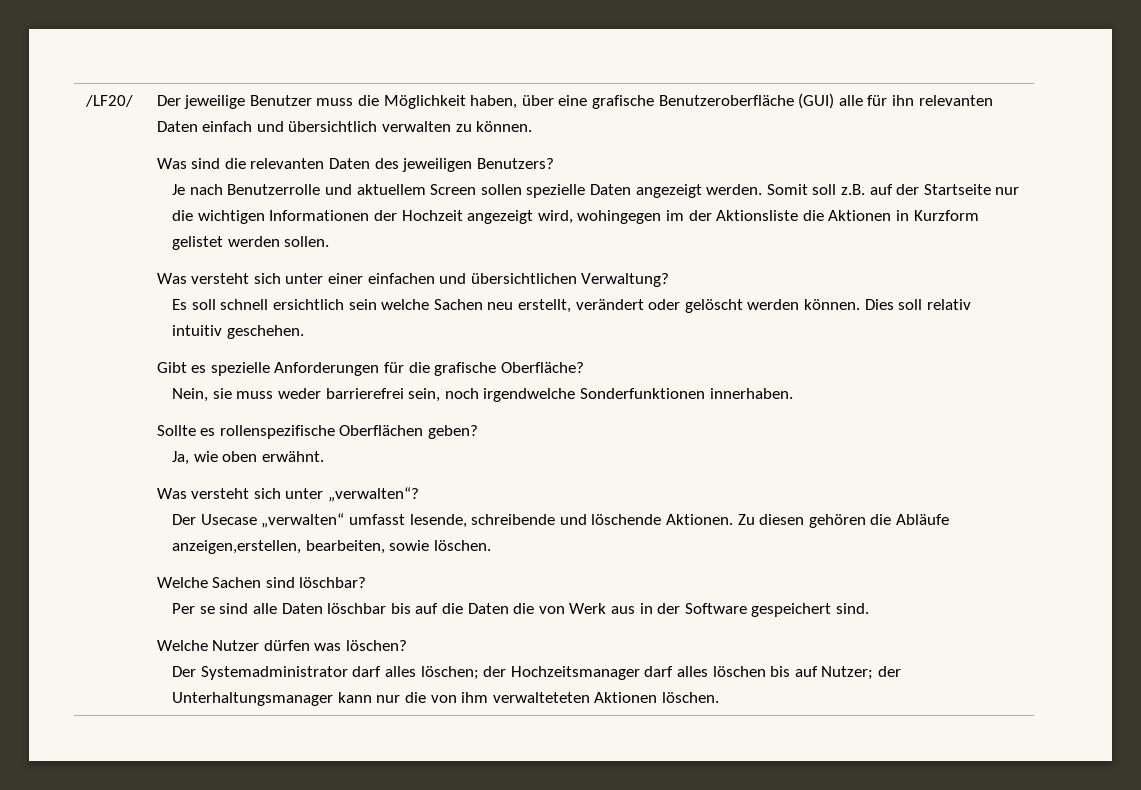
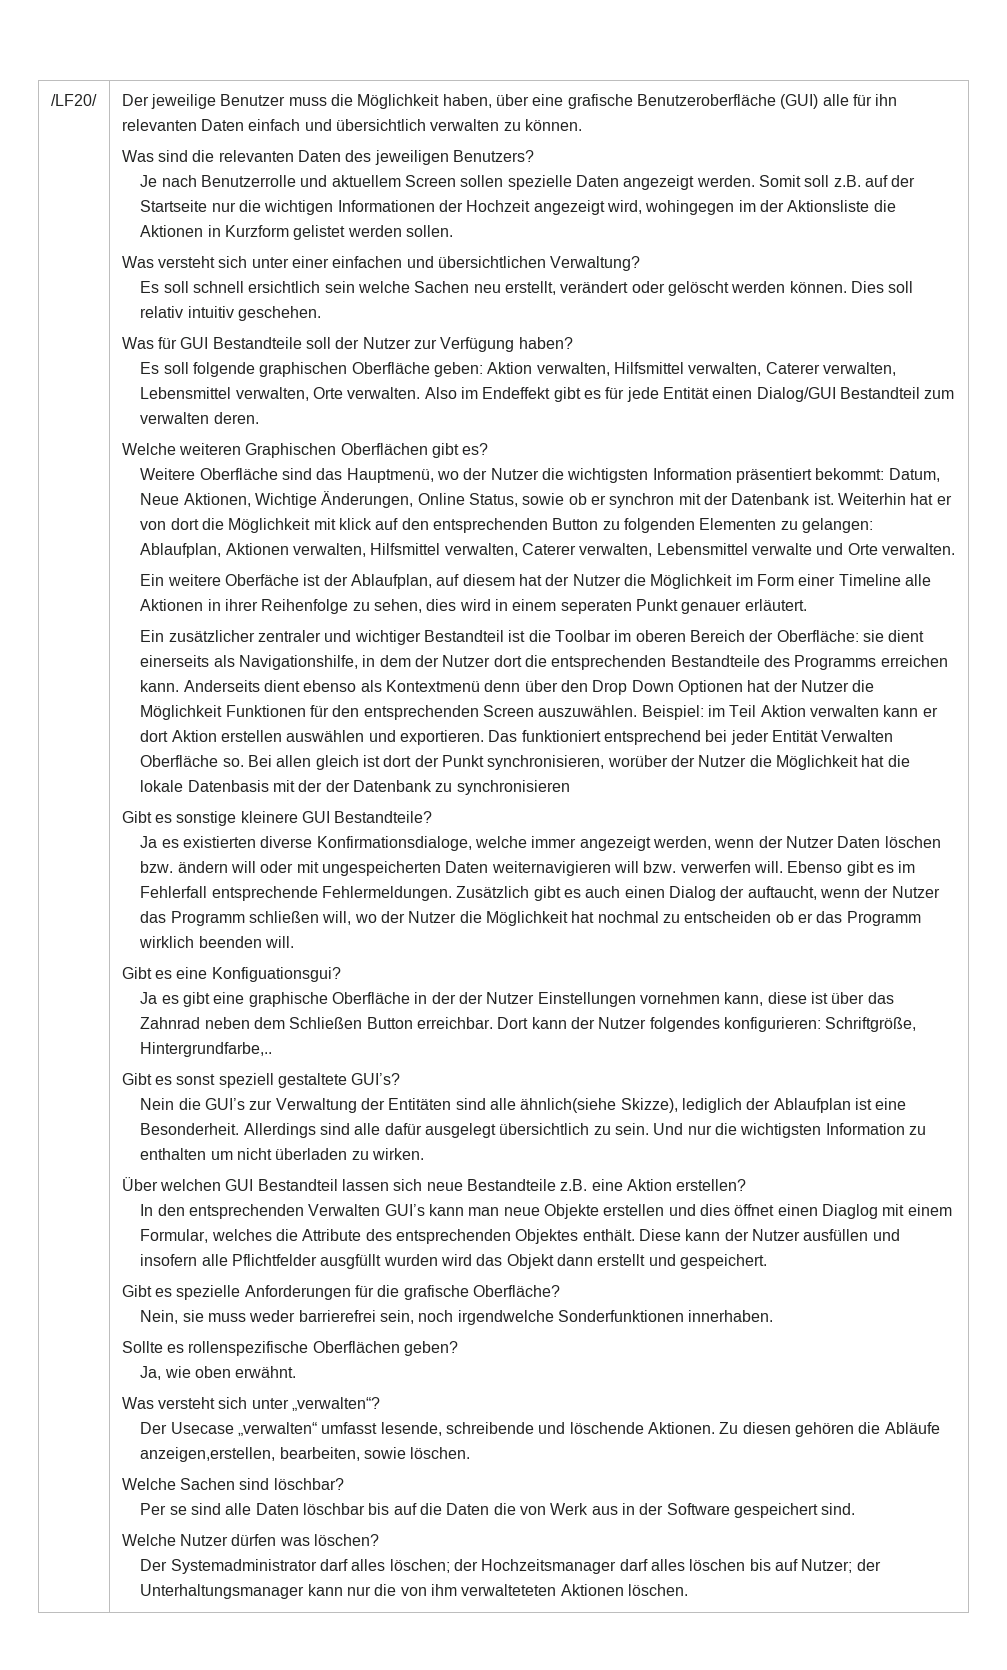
+ Was für GUI Bestandteile soll der Nutzer zur Verfügung haben?
+ Es soll folgende graphischen Oberfläche geben: Aktion verwalten, Hilfsmittel verwalten, Caterer verwalten, Lebensmittel verwalten, Orte verwalten. Also im Endeffekt gibt es für jede Entität einen Dialog/GUI Bestandteil zum verwalten deren.
+ Welche weiteren Graphischen Oberflächen gibt es?
+ Weitere Oberfläche sind das Hauptmenü, wo der Nutzer die wichtigsten Information präsentiert bekommt: Datum, Neue Aktionen, Wichtige Änderungen, Online Status, sowie ob er synchron mit der Datenbank ist. Weiterhin hat er von dort die Möglichkeit mit klick auf den entsprechenden Button zu folgenden Elementen zu gelangen: Ablaufplan, Aktionen verwalten, Hilfsmittel verwalten, Caterer verwalten, Lebensmittel verwalte und Orte verwalten.
+ Ein weitere Oberfäche ist der Ablaufplan, auf diesem hat der Nutzer die Möglichkeit im Form einer Timeline alle Aktionen in ihrer Reihenfolge zu sehen, dies wird in einem seperaten Punkt genauer erläutert.
+ Ein zusätzlicher zentraler und wichtiger Bestandteil ist die Toolbar im oberen Bereich der Oberfläche: sie dient einerseits als Navigationshilfe, in dem der Nutzer dort die entsprechenden Bestandteile des Programms erreichen kann. Anderseits dient ebenso als Kontextmenü denn über den Drop Down Optionen hat der Nutzer die Möglichkeit Funktionen für den entsprechenden Screen auszuwählen. Beispiel: im Teil Aktion verwalten kann er dort Aktion erstellen auswählen und exportieren. Das funktioniert entsprechend bei jeder Entität Verwalten Oberfläche so. Bei allen gleich ist dort der Punkt synchronisieren, worüber der Nutzer die Möglichkeit hat die lokale Datenbasis mit der der Datenbank zu synchronisieren
+ Gibt es sonstige kleinere GUI Bestandteile?
+ Ja es existierten diverse Konfirmationsdialoge, welche immer angezeigt werden, wenn der Nutzer Daten löschen bzw. ändern will oder mit ungespeicherten Daten weiternavigieren will bzw. verwerfen will. Ebenso gibt es im Fehlerfall entsprechende Fehlermeldungen. Zusätzlich gibt es auch einen Dialog der auftaucht, wenn der Nutzer das Programm schließen will, wo der Nutzer die Möglichkeit hat nochmal zu entscheiden ob er das Programm wirklich beenden will.
+ Gibt es eine Konfiguationsgui?
+ Ja es gibt eine graphische Oberfläche in der der Nutzer Einstellungen vornehmen kann, diese ist über das Zahnrad neben dem Schließen Button erreichbar. Dort kann der Nutzer folgendes konfigurieren: Schriftgröße, Hintergrundfarbe,..
+ Gibt es sonst speziell gestaltete GUI’s?
+ Nein die GUI’s zur Verwaltung der Entitäten sind alle ähnlich(siehe Skizze), lediglich der Ablaufplan ist eine Besonderheit. Allerdings sind alle dafür ausgelegt übersichtlich zu sein. Und nur die wichtigsten Information zu enthalten um nicht überladen zu wirken.
+ Über welchen GUI Bestandteil lassen sich neue Bestandteile z.B. eine Aktion erstellen?
+ In den entsprechenden Verwalten GUI’s kann man neue Objekte erstellen und dies öffnet einen Diaglog mit einem Formular, welches die Attribute des entsprechenden Objektes enthält. Diese kann der Nutzer ausfüllen und insofern alle Pflichtfelder ausgfüllt wurden wird das Objekt dann erstellt und gespeichert.

